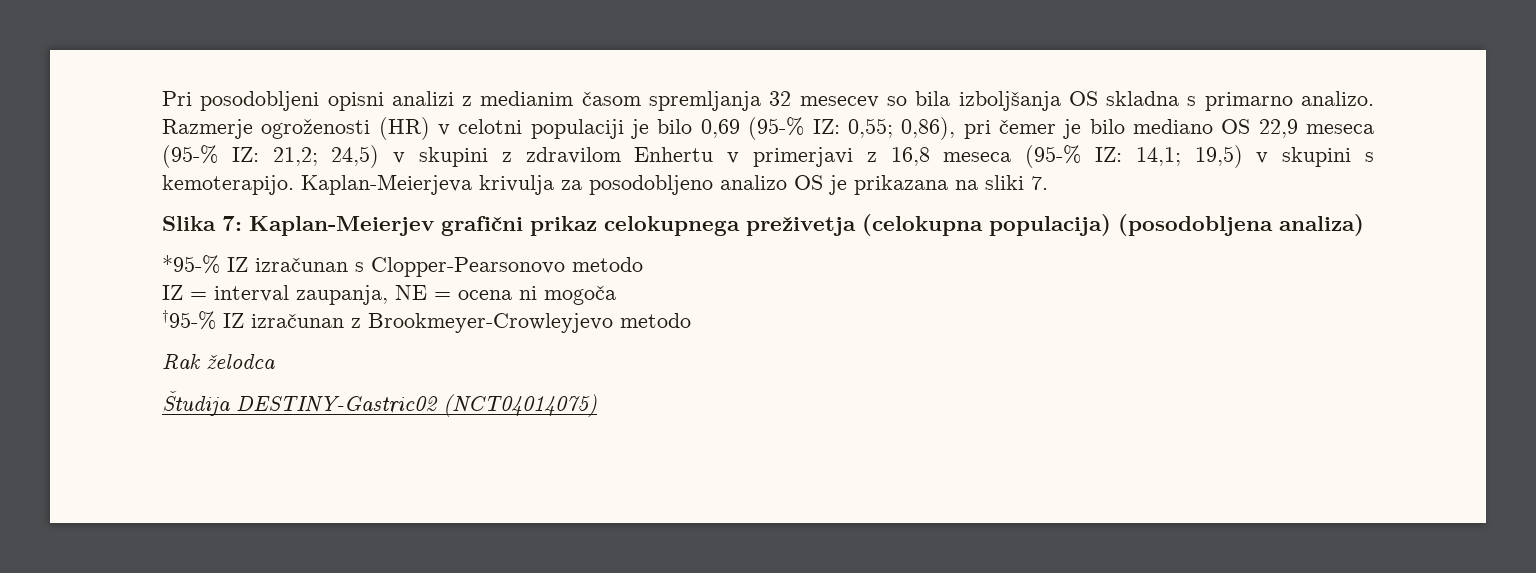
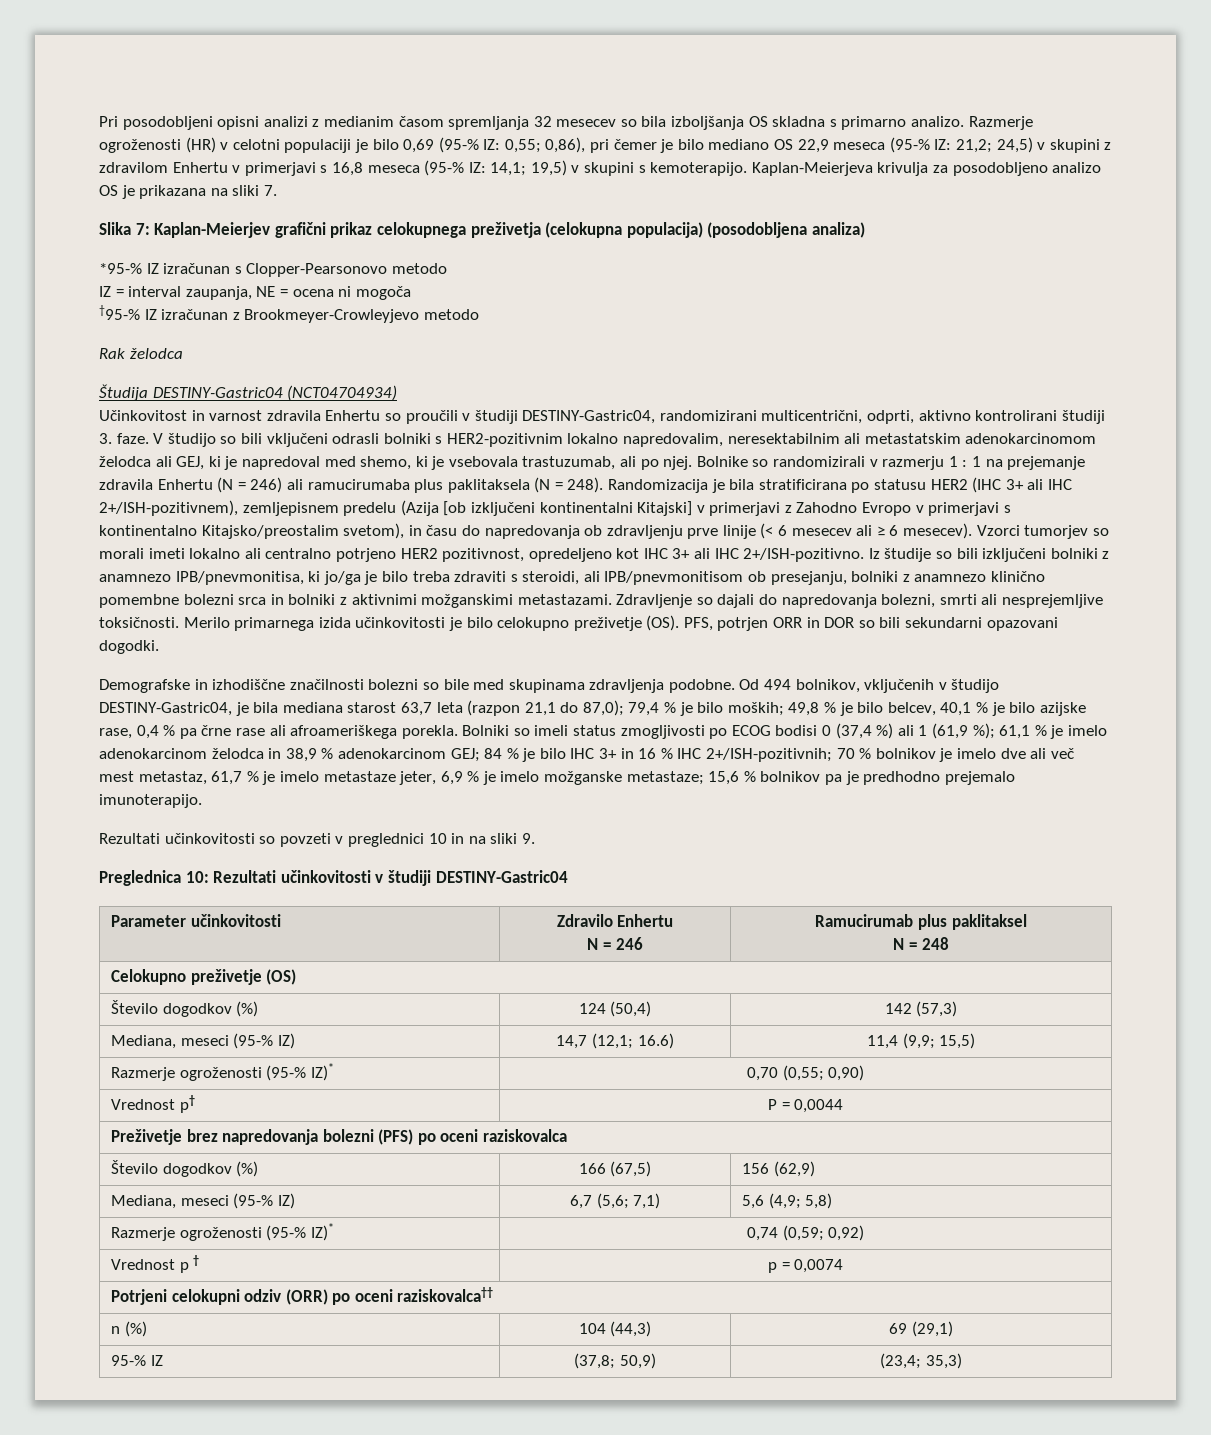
- Razmerje ogroženosti (HR) v celotni populaciji je bilo 0,69 (95-% IZ: 0,55; 0,86), pri čemer je bilo mediano OS 22,9 meseca (95-% IZ: 21,2; 24,5) v skupini z zdravilom Enhertu v primerjavi z 16,8 meseca (95-% IZ: 14,1; 19,5) v skupini s kemoterapijo.
+ Razmerje ogroženosti (HR) v celotni populaciji je bilo 0,69 (95-% IZ: 0,55; 0,86), pri čemer je bilo mediano OS 22,9 meseca (95-% IZ: 21,2; 24,5) v skupini z zdravilom Enhertu v primerjavi s 16,8 meseca (95-% IZ: 14,1; 19,5) v skupini s kemoterapijo.
- Študija DESTINY-Gastric02 (NCT04014075)
+ Študija DESTINY-Gastric04 (NCT04704934)
+ Učinkovitost in varnost zdravila Enhertu so proučili v študiji DESTINY-Gastric04, randomizirani multicentrični, odprti, aktivno kontrolirani študiji 3. faze. V študijo so bili vključeni odrasli bolniki s HER2-pozitivnim lokalno napredovalim, neresektabilnim ali metastatskim adenokarcinomom želodca ali GEJ, ki je napredoval med shemo, ki je vsebovala trastuzumab, ali po njej. Bolnike so randomizirali v razmerju 1 : 1 na prejemanje zdravila Enhertu (N = 246) ali ramucirumaba plus paklitaksela (N = 248). Randomizacija je bila stratificirana po statusu HER2 (IHC 3+ ali IHC 2+/ISH-pozitivnem), zemljepisnem predelu (Azija [ob izključeni kontinentalni Kitajski] v primerjavi z Zahodno Evropo v primerjavi s kontinentalno Kitajsko/preostalim svetom), in času do napredovanja ob zdravljenju prve linije (< 6 mesecev ali ≥ 6 mesecev). Vzorci tumorjev so morali imeti lokalno ali centralno potrjeno HER2 pozitivnost, opredeljeno kot IHC 3+ ali IHC 2+/ISH-pozitivno. Iz študije so bili izključeni bolniki z anamnezo IPB/pnevmonitisa, ki jo/ga je bilo treba zdraviti s steroidi, ali IPB/pnevmonitisom ob presejanju, bolniki z anamnezo klinično pomembne bolezni srca in bolniki z aktivnimi možganskimi metastazami. Zdravljenje so dajali do napredovanja bolezni, smrti ali nesprejemljive toksičnosti. Merilo primarnega izida učinkovitosti je bilo celokupno preživetje (OS). PFS, potrjen ORR in DOR so bili sekundarni opazovani dogodki.
+ Demografske in izhodiščne značilnosti bolezni so bile med skupinama zdravljenja podobne. Od 494 bolnikov, vključenih v študijo DESTINY-Gastric04, je bila mediana starost 63,7 leta (razpon 21,1 do 87,0); 79,4 % je bilo moških; 49,8 % je bilo belcev, 40,1 % je bilo azijske rase, 0,4 % pa črne rase ali afroameriškega porekla. Bolniki so imeli status zmogljivosti po ECOG bodisi 0 (37,4 %) ali 1 (61,9 %); 61,1 % je imelo adenokarcinom želodca in 38,9 % adenokarcinom GEJ; 84 % je bilo IHC 3+ in 16 % IHC 2+/ISH-pozitivnih; 70 % bolnikov je imelo dve ali več mest metastaz, 61,7 % je imelo metastaze jeter, 6,9 % je imelo možganske metastaze; 15,6 % bolnikov pa je predhodno prejemalo imunoterapijo.
+ Rezultati učinkovitosti so povzeti v preglednici 10 in na sliki 9.
+ Preglednica 10: Rezultati učinkovitosti v študiji DESTINY-Gastric04
+ Parameter učinkovitosti | Zdravilo Enhertu
+ N = 246 | Ramucirumab plus paklitaksel
+ N = 248
+ Celokupno preživetje (OS)
+ Število dogodkov (%) | 124 (50,4) | 142 (57,3)
+ Mediana, meseci (95-% IZ) | 14,7 (12,1; 16.6) | 11,4 (9,9; 15,5)
+ Razmerje ogroženosti (95-% IZ)* | 0,70 (0,55; 0,90)
+ Vrednost p† | P = 0,0044
+ Preživetje brez napredovanja bolezni (PFS) po oceni raziskovalca
+ Število dogodkov (%) | 166 (67,5) | 156 (62,9)
+ Mediana, meseci (95-% IZ) | 6,7 (5,6; 7,1) | 5,6 (4,9; 5,8)
+ Razmerje ogroženosti (95-% IZ)* | 0,74 (0,59; 0,92)
+ Vrednost p † | p = 0,0074
+ Potrjeni celokupni odziv (ORR) po oceni raziskovalca††
+ n (%) | 104 (44,3) | 69 (29,1)
+ 95-% IZ | (37,8; 50,9) | (23,4; 35,3)

